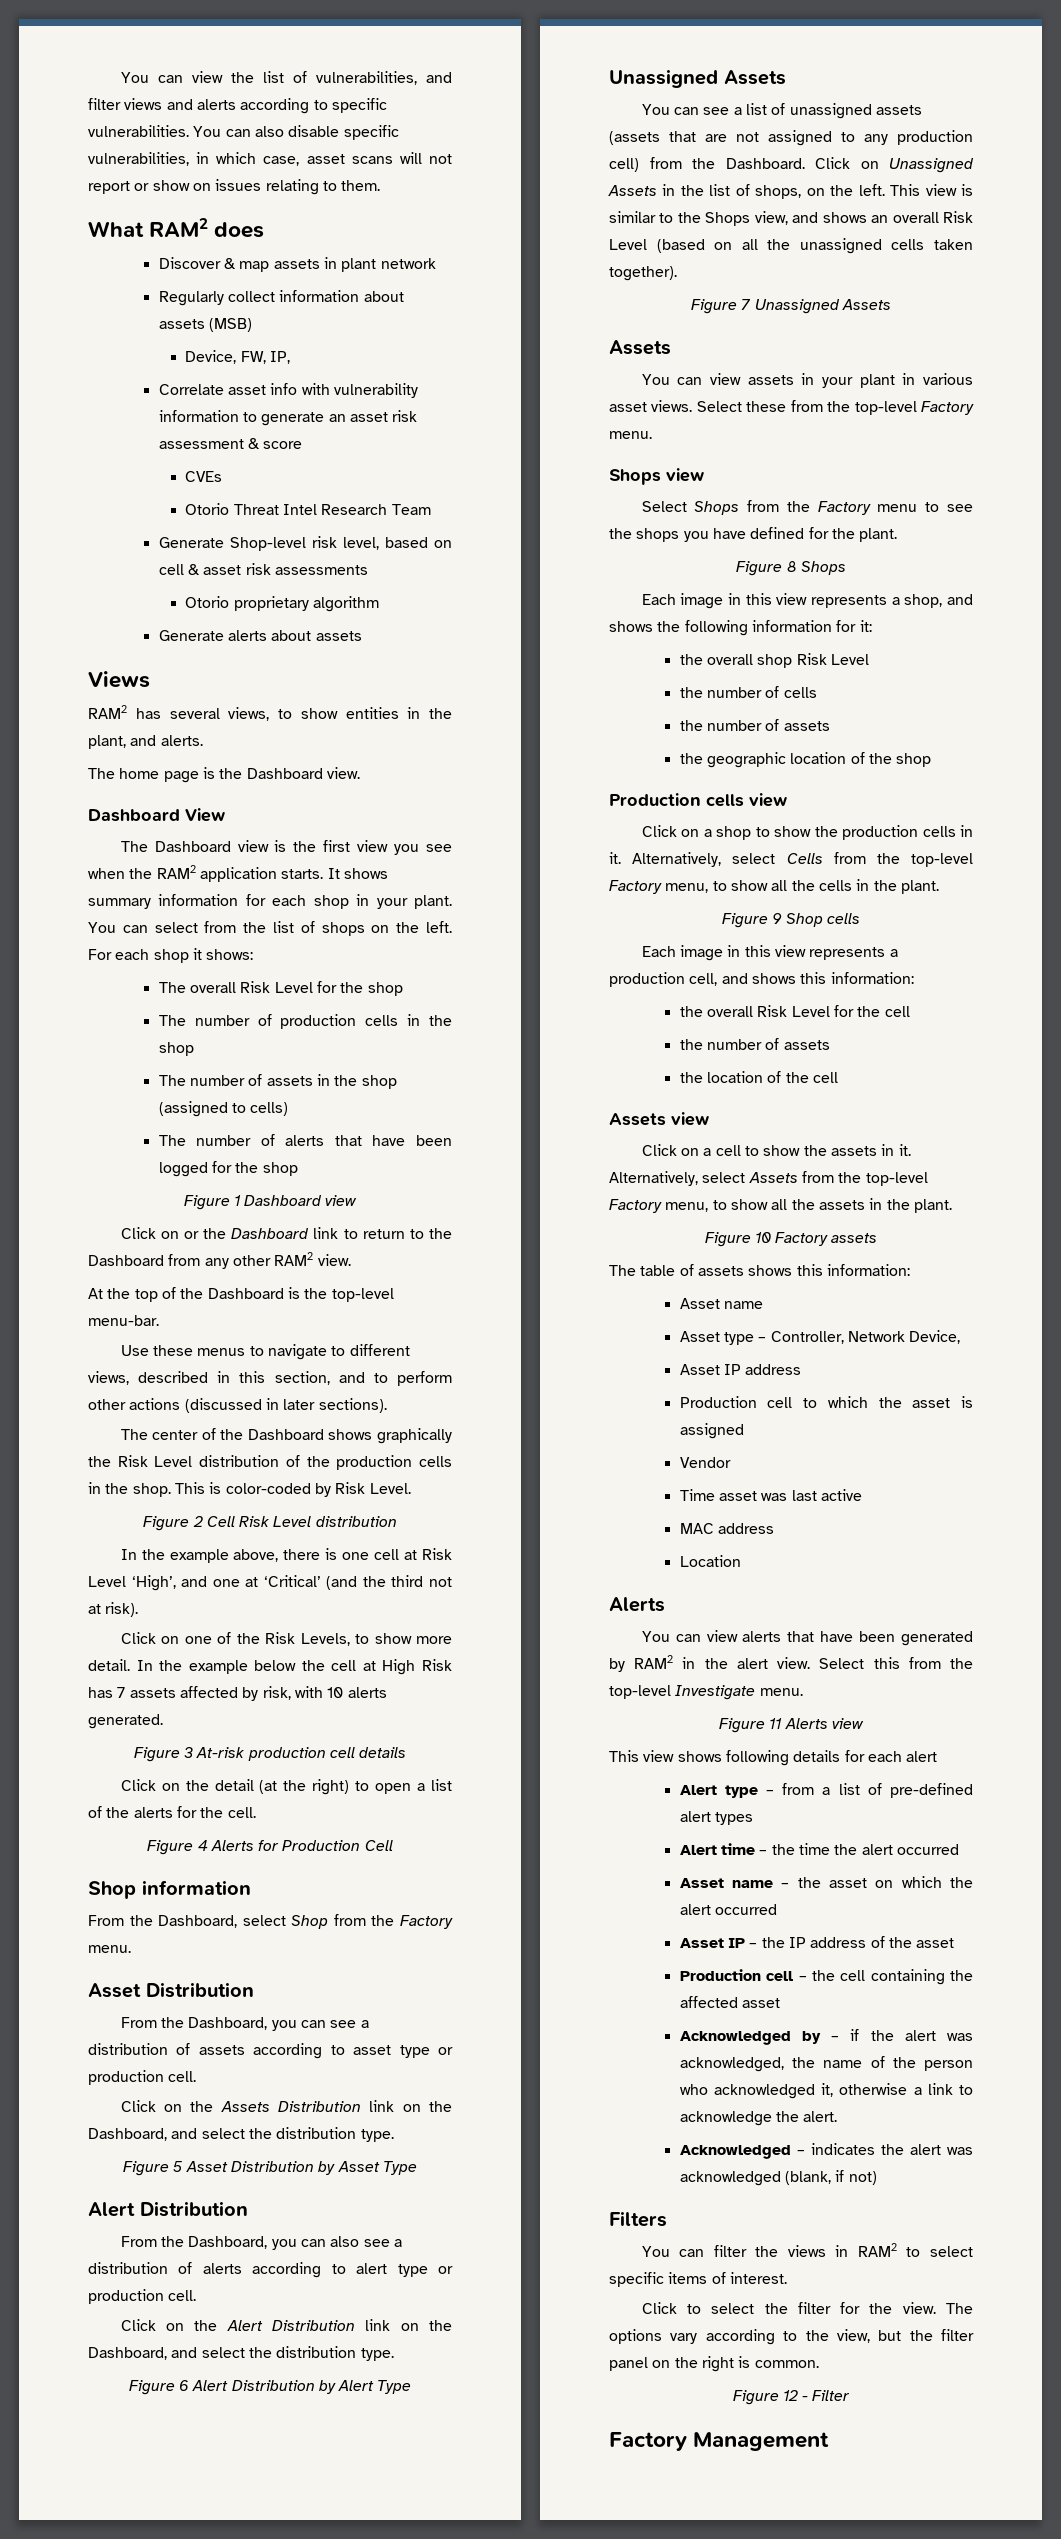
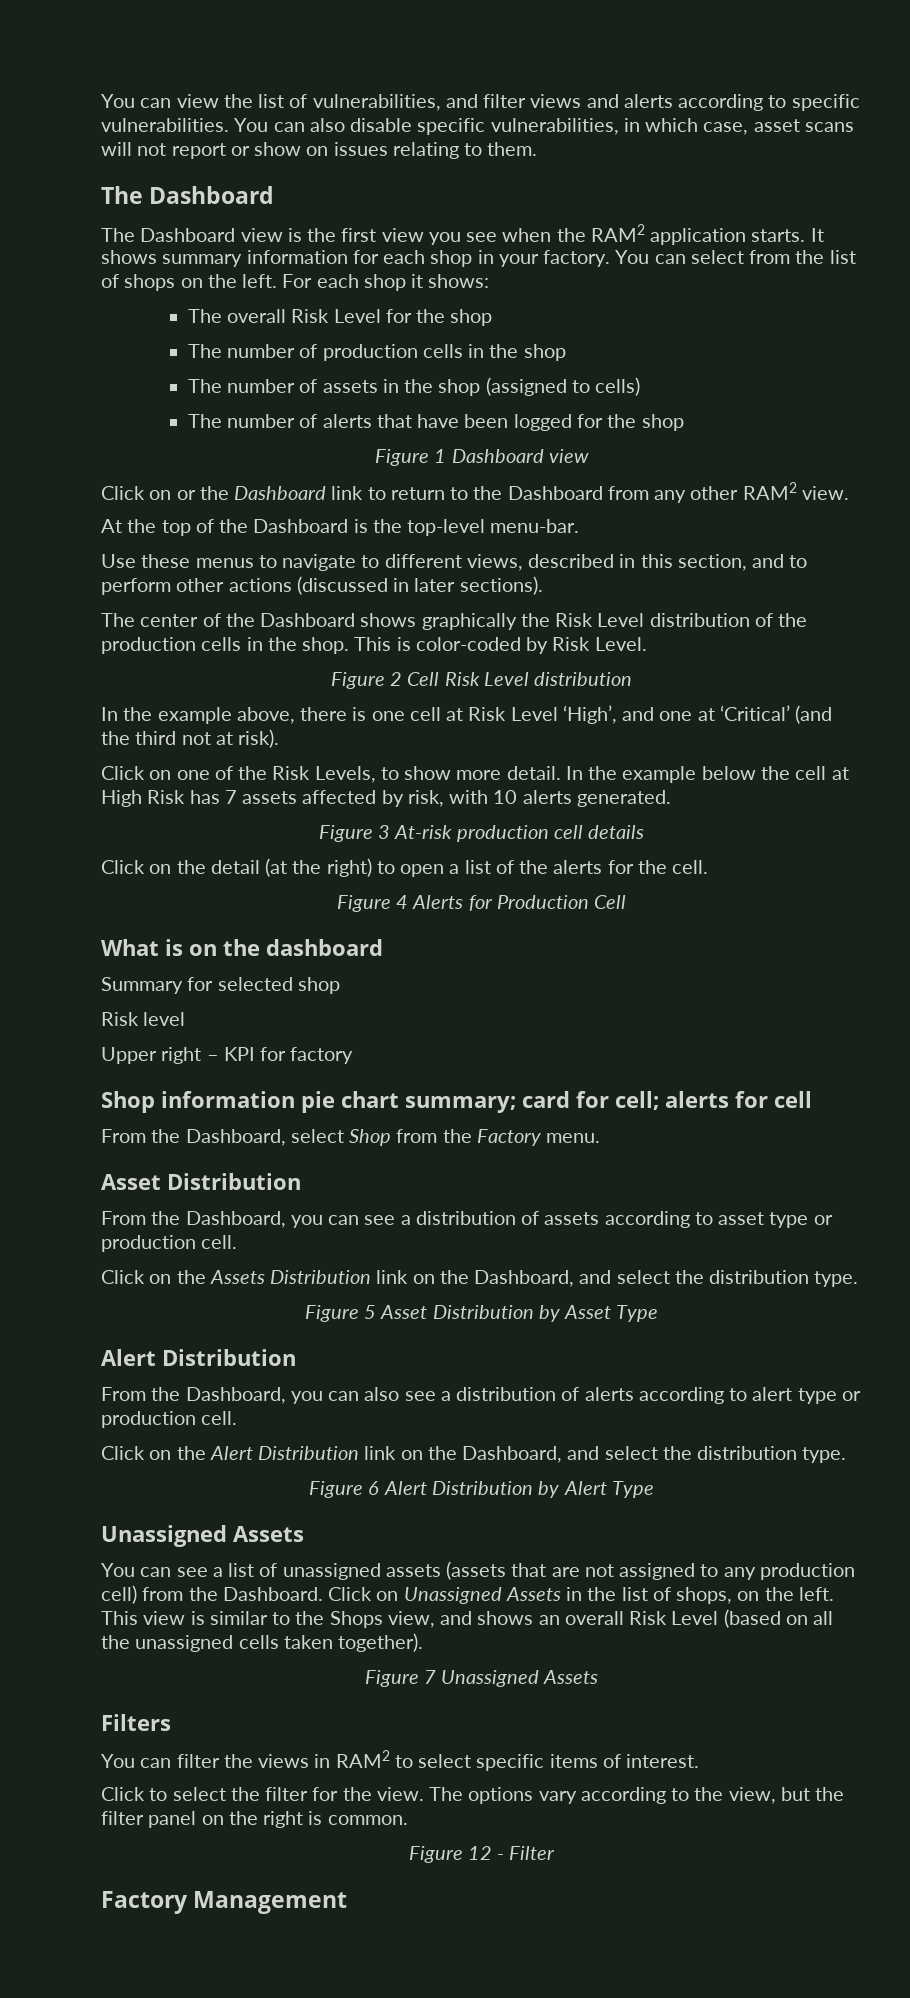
  You can also disable specific vulnerabilities, in which case, asset scans will not report or show on issues relating to them.
- What RAM2 does
- Discover & map assets in plant network
- Regularly collect information about assets (MSB)
- Device, FW, IP,
- Correlate asset info with vulnerability information to generate an asset risk assessment & score
- CVEs
- Otorio Threat Intel Research Team
- Generate Shop-level risk level, based on cell & asset risk assessments
- Otorio proprietary algorithm
- Generate alerts about assets
- Views
- RAM2 has several views, to show entities in the plant, and alerts.
- The home page is the Dashboard view.
- Dashboard View
+ The Dashboard
- It shows summary information for each shop in your plant.
+ It shows summary information for each shop in your factory.
- Shop information
+ What is on the dashboard
+ Summary for selected shop
+ Risk level
+ Upper right – KPI for factory
+ Shop information pie chart summary; card for cell; alerts for cell
  Figure 7 Unassigned Assets
- Assets
- You can view assets in your plant in various asset views. Select these from the top-level Factory menu.
- Shops view
- Select Shops from the Factory menu to see the shops you have defined for the plant.
- Figure 8 Shops
- Each image in this view represents a shop, and shows the following information for it:
- the overall shop Risk Level
- the number of cells
- the number of assets
- the geographic location of the shop
- Production cells view
- Click on a shop to show the production cells in it. Alternatively, select Cells from the top-level Factory menu, to show all the cells in the plant.
- Figure 9 Shop cells
- Each image in this view represents a production cell, and shows this information:
- the overall Risk Level for the cell
- the number of assets
- the location of the cell
- Assets view
- Click on a cell to show the assets in it. Alternatively, select Assets from the top-level Factory menu, to show all the assets in the plant.
- Figure 10 Factory assets
- The table of assets shows this information:
- Asset name
- Asset type – Controller, Network Device,
- Asset IP address
- Production cell to which the asset is assigned
- Vendor
- Time asset was last active
- MAC address
- Location
- Alerts
- You can view alerts that have been generated by RAM2 in the alert view. Select this from the top-level Investigate menu.
- Figure 11 Alerts view
- This view shows following details for each alert
- Alert type – from a list of pre-defined alert types
- Alert time – the time the alert occurred
- Asset name – the asset on which the alert occurred
- Asset IP – the IP address of the asset
- Production cell – the cell containing the affected asset
- Acknowledged by – if the alert was acknowledged, the name of the person who acknowledged it, otherwise a link to acknowledge the alert.
- Acknowledged – indicates the alert was acknowledged (blank, if not)

